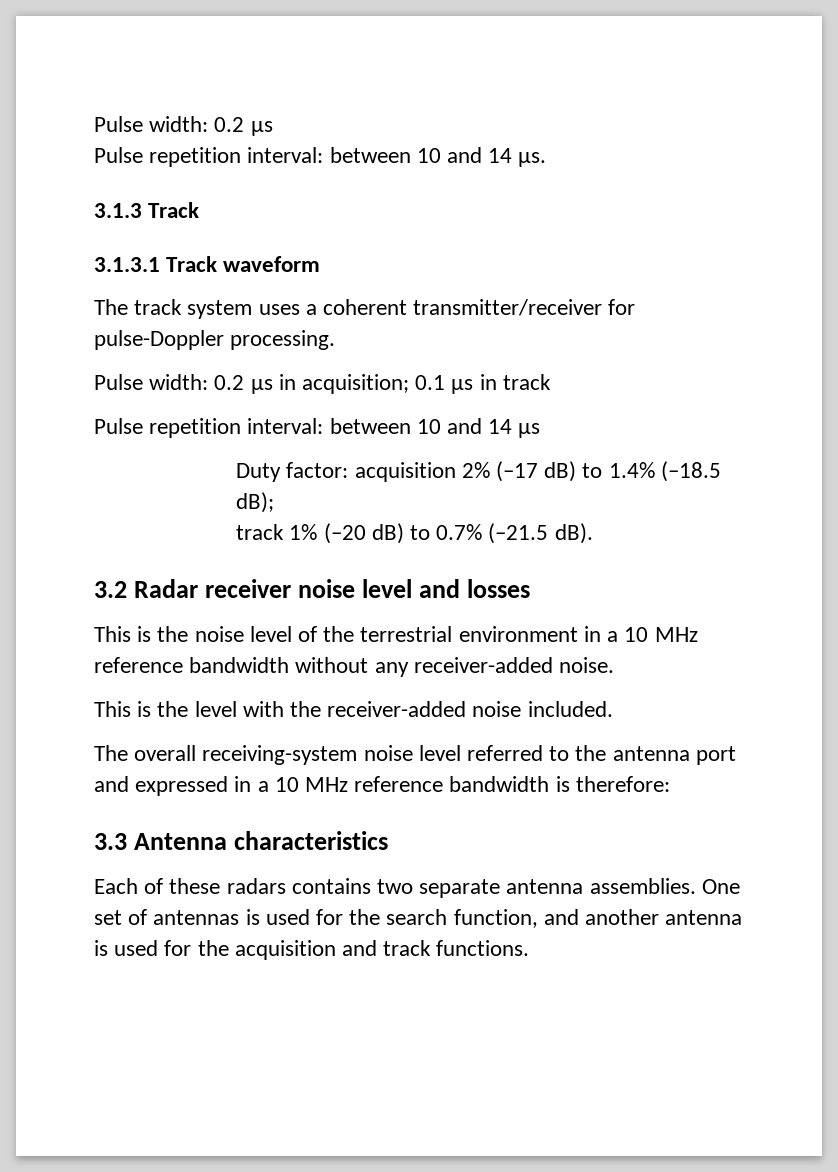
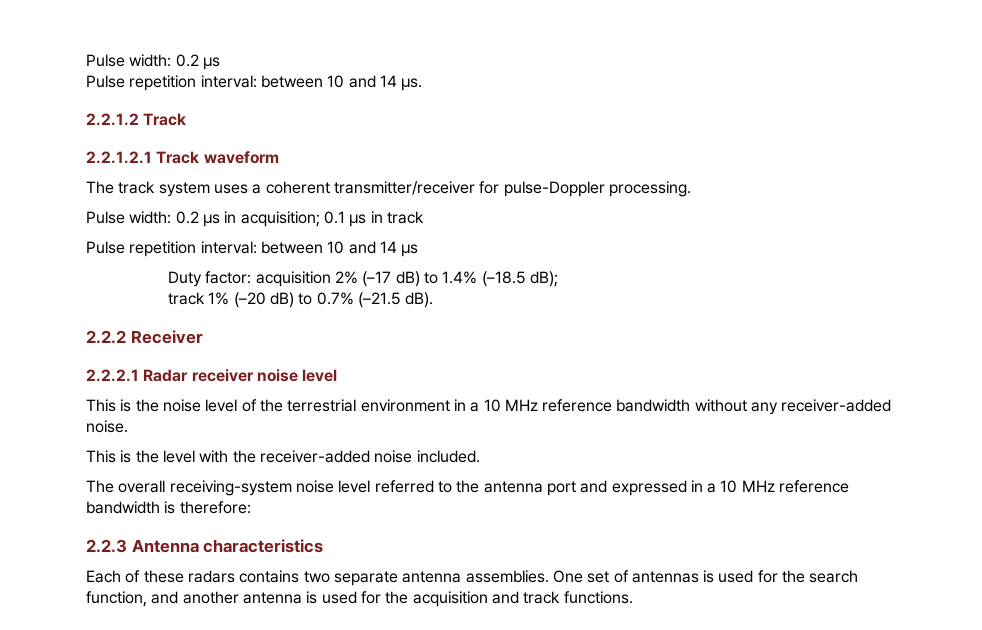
- 3.1.3 Track
+ 2.2.1.2 Track
- 3.1.3.1 Track waveform
+ 2.2.1.2.1 Track waveform
- 3.2 Radar receiver noise level and losses
+ 2.2.2 Receiver
+ 2.2.2.1 Radar receiver noise level
- 3.3 Antenna characteristics
+ 2.2.3 Antenna characteristics

